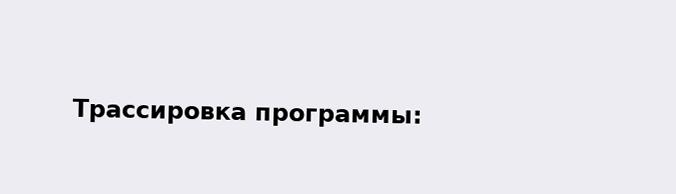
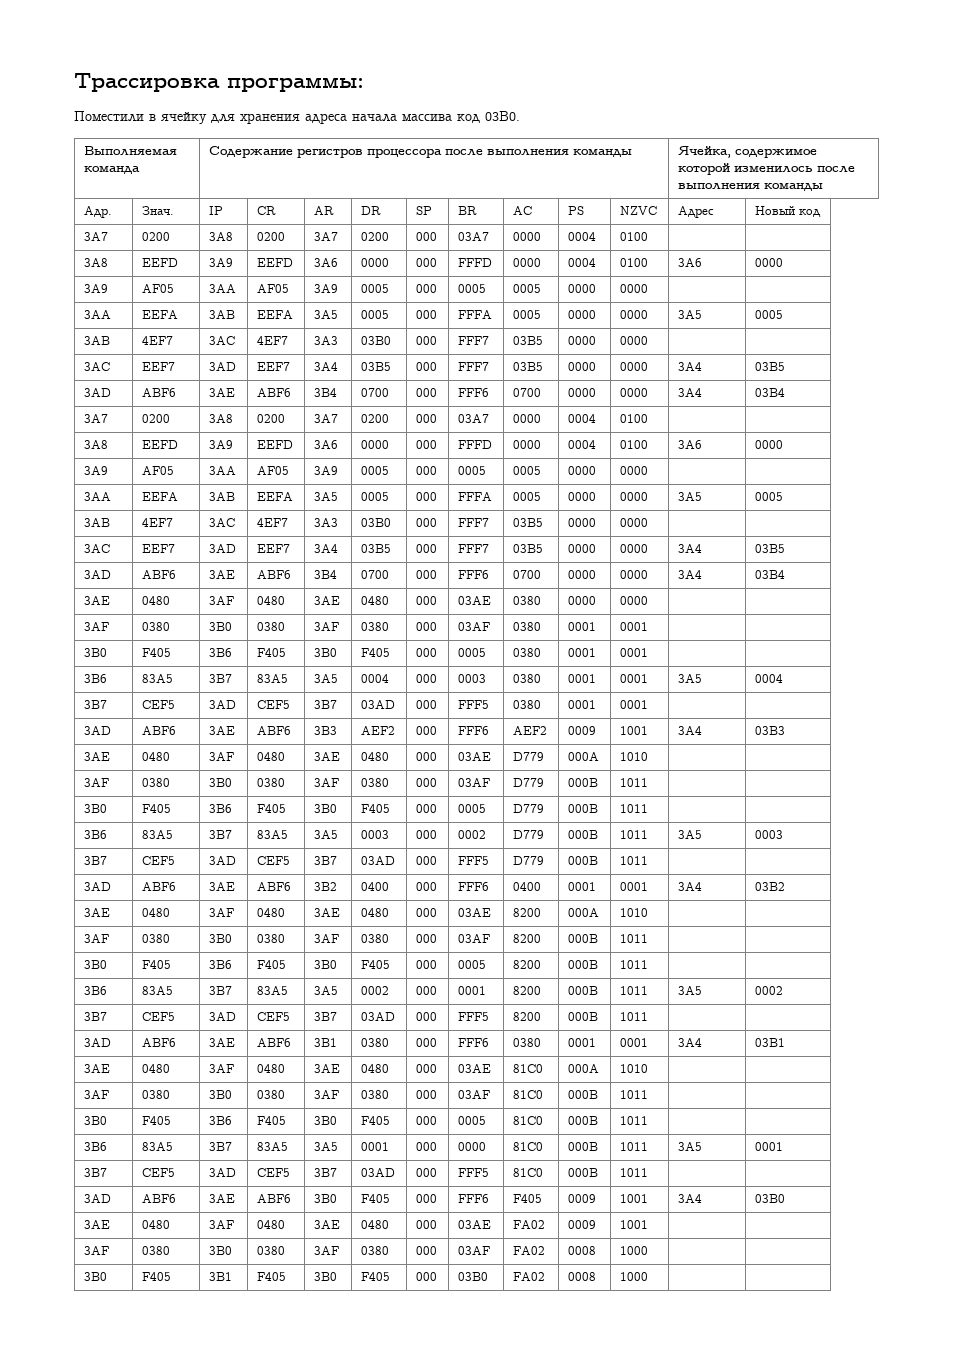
+ Поместили в ячейку для хранения адреса начала массива код 03B0.
+ Выполняемая команда | Содержание регистров процессора после выполнения команды | Ячейка, содержимое которой изменилось после выполнения команды
+ Адр. | Знач. | IP | CR | AR | DR | SP | BR | AC | PS | NZVC | Адрес | Новый код
+ 3A7 | 0200 | 3A8 | 0200 | 3A7 | 0200 | 000 | 03A7 | 0000 | 0004 | 0100 | |
+ 3A8 | EEFD | 3A9 | EEFD | 3A6 | 0000 | 000 | FFFD | 0000 | 0004 | 0100 | 3A6 | 0000
+ 3A9 | AF05 | 3AA | AF05 | 3A9 | 0005 | 000 | 0005 | 0005 | 0000 | 0000 | |
+ 3AA | EEFA | 3AB | EEFA | 3A5 | 0005 | 000 | FFFA | 0005 | 0000 | 0000 | 3A5 | 0005
+ 3AB | 4EF7 | 3AC | 4EF7 | 3A3 | 03B0 | 000 | FFF7 | 03B5 | 0000 | 0000 | |
+ 3AC | EEF7 | 3AD | EEF7 | 3A4 | 03B5 | 000 | FFF7 | 03B5 | 0000 | 0000 | 3A4 | 03B5
+ 3AD | ABF6 | 3AE | ABF6 | 3B4 | 0700 | 000 | FFF6 | 0700 | 0000 | 0000 | 3A4 | 03B4
+ 3A7 | 0200 | 3A8 | 0200 | 3A7 | 0200 | 000 | 03A7 | 0000 | 0004 | 0100 | |
+ 3A8 | EEFD | 3A9 | EEFD | 3A6 | 0000 | 000 | FFFD | 0000 | 0004 | 0100 | 3A6 | 0000
+ 3A9 | AF05 | 3AA | AF05 | 3A9 | 0005 | 000 | 0005 | 0005 | 0000 | 0000 | |
+ 3AA | EEFA | 3AB | EEFA | 3A5 | 0005 | 000 | FFFA | 0005 | 0000 | 0000 | 3A5 | 0005
+ 3AB | 4EF7 | 3AC | 4EF7 | 3A3 | 03B0 | 000 | FFF7 | 03B5 | 0000 | 0000 | |
+ 3AC | EEF7 | 3AD | EEF7 | 3A4 | 03B5 | 000 | FFF7 | 03B5 | 0000 | 0000 | 3A4 | 03B5
+ 3AD | ABF6 | 3AE | ABF6 | 3B4 | 0700 | 000 | FFF6 | 0700 | 0000 | 0000 | 3A4 | 03B4
+ 3AE | 0480 | 3AF | 0480 | 3AE | 0480 | 000 | 03AE | 0380 | 0000 | 0000 | |
+ 3AF | 0380 | 3B0 | 0380 | 3AF | 0380 | 000 | 03AF | 0380 | 0001 | 0001 | |
+ 3B0 | F405 | 3B6 | F405 | 3B0 | F405 | 000 | 0005 | 0380 | 0001 | 0001 | |
+ 3B6 | 83A5 | 3B7 | 83A5 | 3A5 | 0004 | 000 | 0003 | 0380 | 0001 | 0001 | 3A5 | 0004
+ 3B7 | CEF5 | 3AD | CEF5 | 3B7 | 03AD | 000 | FFF5 | 0380 | 0001 | 0001 | |
+ 3AD | ABF6 | 3AE | ABF6 | 3B3 | AEF2 | 000 | FFF6 | AEF2 | 0009 | 1001 | 3A4 | 03B3
+ 3AE | 0480 | 3AF | 0480 | 3AE | 0480 | 000 | 03AE | D779 | 000A | 1010 | |
+ 3AF | 0380 | 3B0 | 0380 | 3AF | 0380 | 000 | 03AF | D779 | 000B | 1011 | |
+ 3B0 | F405 | 3B6 | F405 | 3B0 | F405 | 000 | 0005 | D779 | 000B | 1011 | |
+ 3B6 | 83A5 | 3B7 | 83A5 | 3A5 | 0003 | 000 | 0002 | D779 | 000B | 1011 | 3A5 | 0003
+ 3B7 | CEF5 | 3AD | CEF5 | 3B7 | 03AD | 000 | FFF5 | D779 | 000B | 1011 | |
+ 3AD | ABF6 | 3AE | ABF6 | 3B2 | 0400 | 000 | FFF6 | 0400 | 0001 | 0001 | 3A4 | 03B2
+ 3AE | 0480 | 3AF | 0480 | 3AE | 0480 | 000 | 03AE | 8200 | 000A | 1010 | |
+ 3AF | 0380 | 3B0 | 0380 | 3AF | 0380 | 000 | 03AF | 8200 | 000B | 1011 | |
+ 3B0 | F405 | 3B6 | F405 | 3B0 | F405 | 000 | 0005 | 8200 | 000B | 1011 | |
+ 3B6 | 83A5 | 3B7 | 83A5 | 3A5 | 0002 | 000 | 0001 | 8200 | 000B | 1011 | 3A5 | 0002
+ 3B7 | CEF5 | 3AD | CEF5 | 3B7 | 03AD | 000 | FFF5 | 8200 | 000B | 1011 | |
+ 3AD | ABF6 | 3AE | ABF6 | 3B1 | 0380 | 000 | FFF6 | 0380 | 0001 | 0001 | 3A4 | 03B1
+ 3AE | 0480 | 3AF | 0480 | 3AE | 0480 | 000 | 03AE | 81C0 | 000A | 1010 | |
+ 3AF | 0380 | 3B0 | 0380 | 3AF | 0380 | 000 | 03AF | 81C0 | 000B | 1011 | |
+ 3B0 | F405 | 3B6 | F405 | 3B0 | F405 | 000 | 0005 | 81C0 | 000B | 1011 | |
+ 3B6 | 83A5 | 3B7 | 83A5 | 3A5 | 0001 | 000 | 0000 | 81C0 | 000B | 1011 | 3A5 | 0001
+ 3B7 | CEF5 | 3AD | CEF5 | 3B7 | 03AD | 000 | FFF5 | 81C0 | 000B | 1011 | |
+ 3AD | ABF6 | 3AE | ABF6 | 3B0 | F405 | 000 | FFF6 | F405 | 0009 | 1001 | 3A4 | 03B0
+ 3AE | 0480 | 3AF | 0480 | 3AE | 0480 | 000 | 03AE | FA02 | 0009 | 1001 | |
+ 3AF | 0380 | 3B0 | 0380 | 3AF | 0380 | 000 | 03AF | FA02 | 0008 | 1000 | |
+ 3B0 | F405 | 3B1 | F405 | 3B0 | F405 | 000 | 03B0 | FA02 | 0008 | 1000 | |

